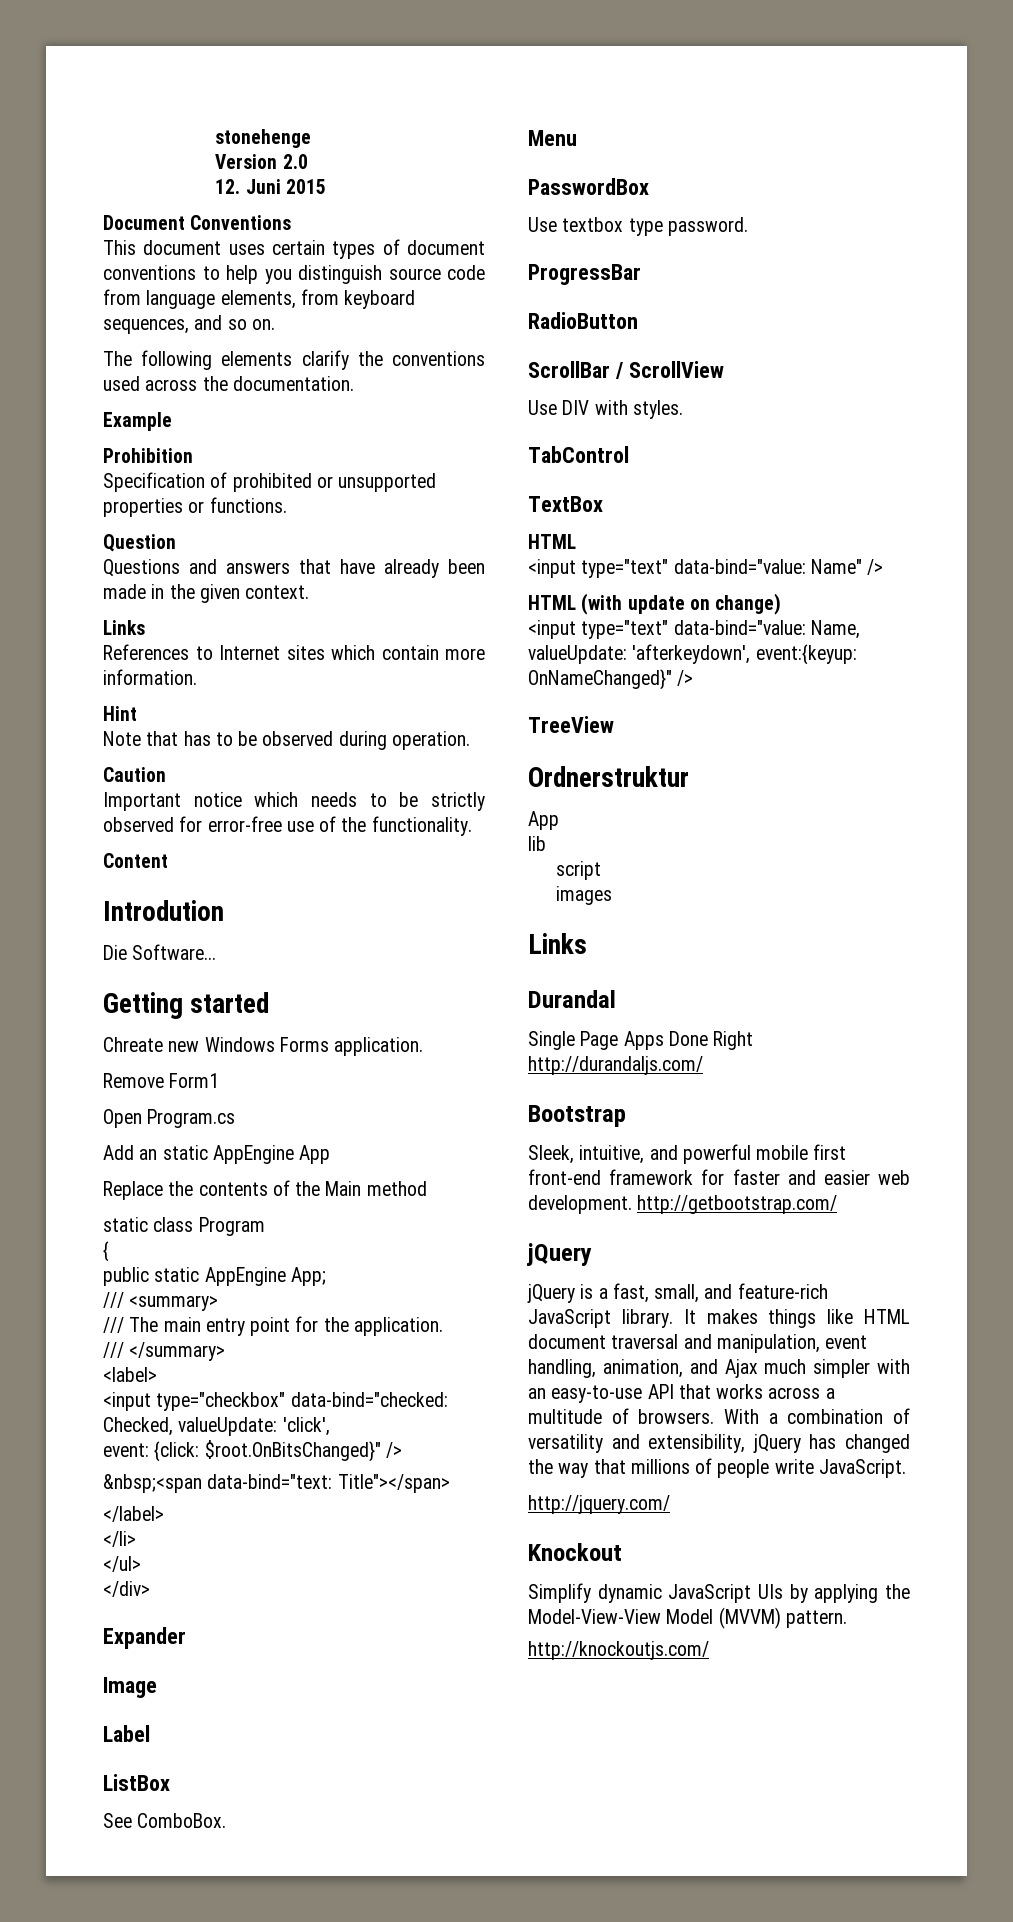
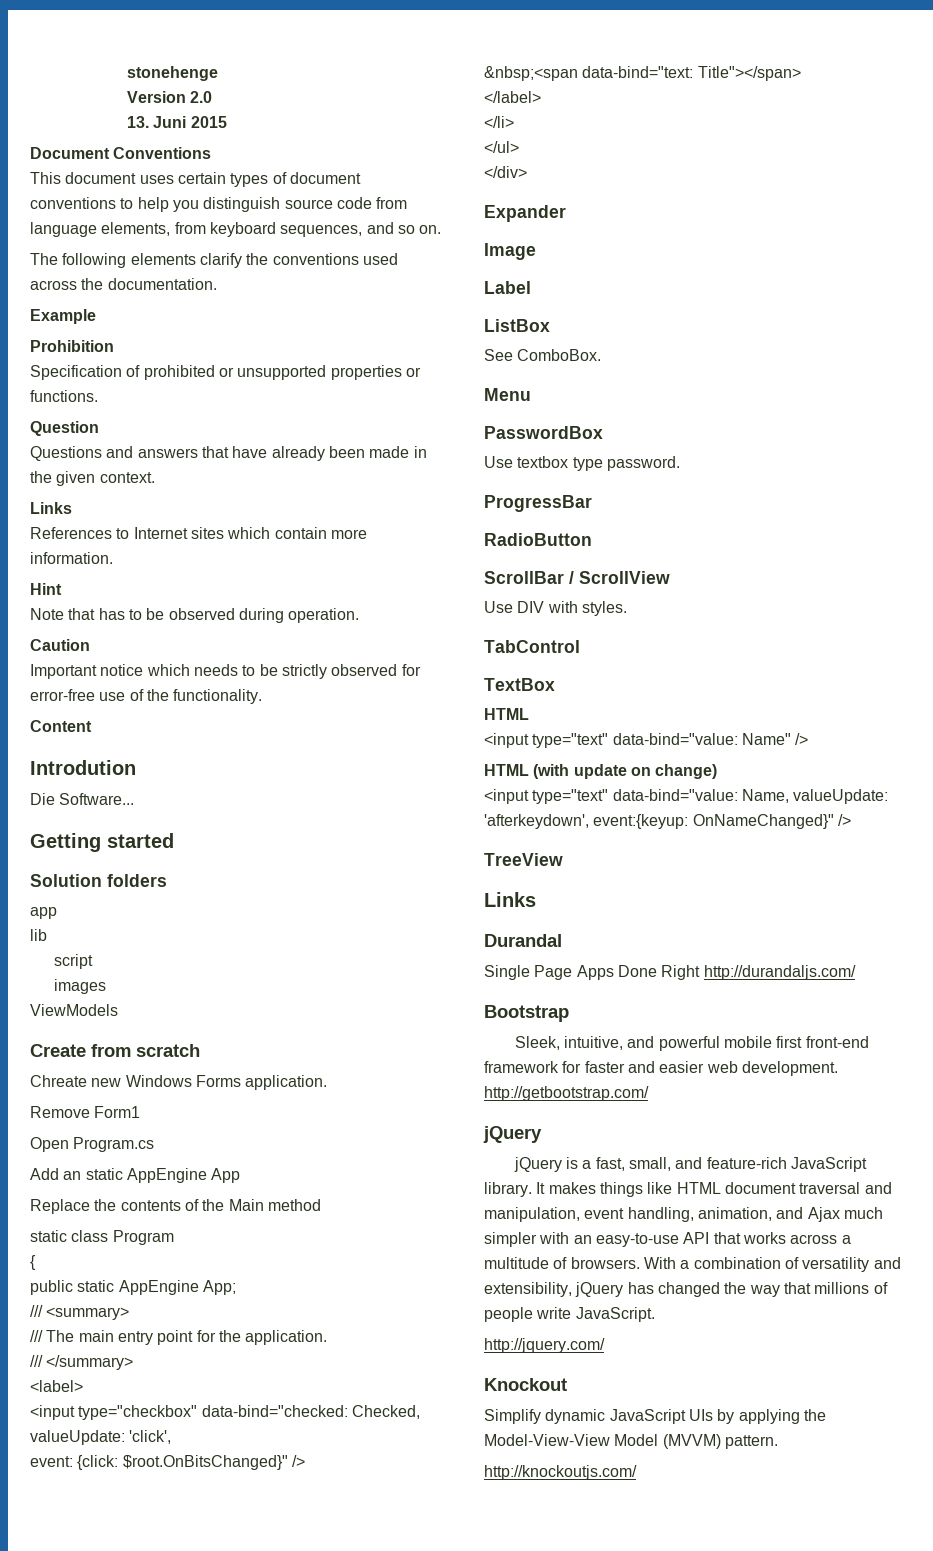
- 12. Juni 2015
+ 13. Juni 2015
+ Solution folders
+ app
+ lib
+ script
+ images
+ ViewModels
+ Create from scratch
- Ordnerstruktur
- App
- lib
- script
- images

